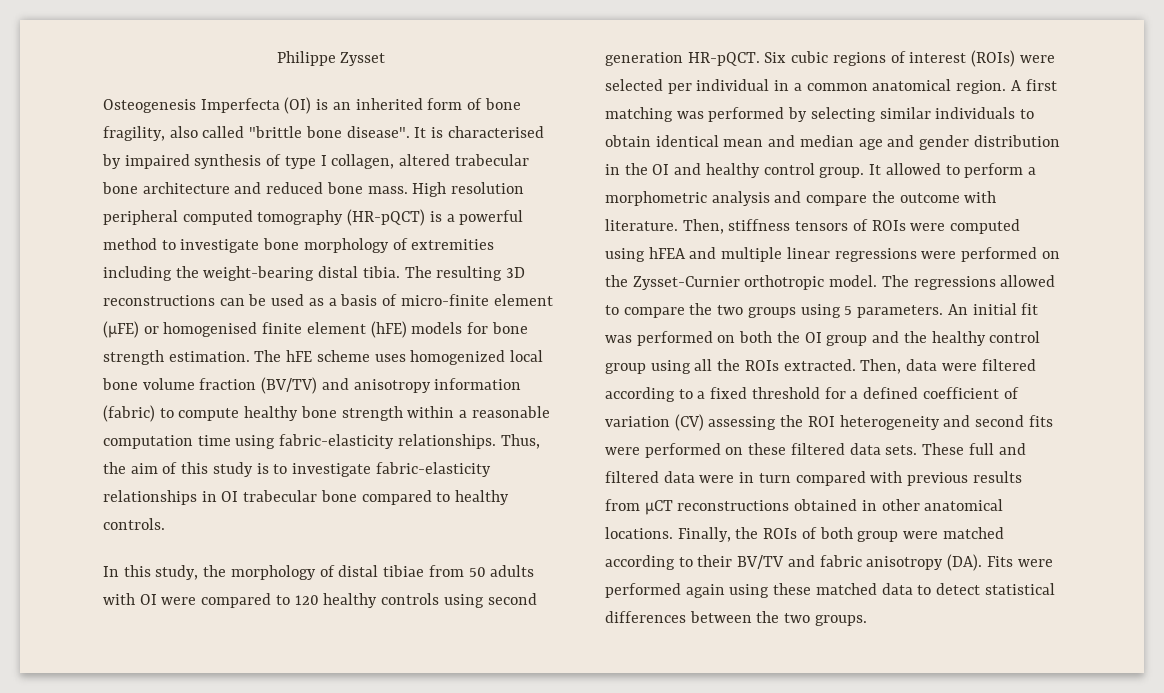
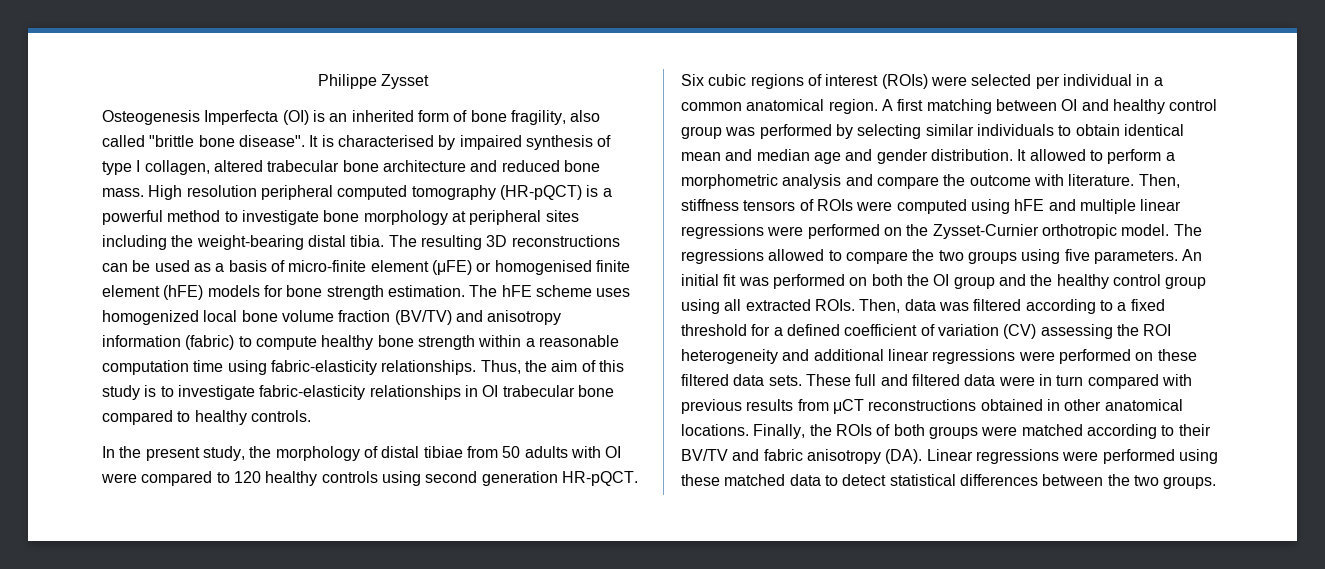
- High resolution peripheral computed tomography (HR-pQCT) is a powerful method to investigate bone morphology of extremities including the weight-bearing distal tibia.
+ High resolution peripheral computed tomography (HR-pQCT) is a powerful method to investigate bone morphology at peripheral sites including the weight-bearing distal tibia.
- In this study, the morphology of distal tibiae from 50 adults with OI were compared to 120 healthy controls using second generation HR-pQCT.
+ In the present study, the morphology of distal tibiae from 50 adults with OI were compared to 120 healthy controls using second generation HR-pQCT.
- A first matching was performed by selecting similar individuals to obtain identical mean and median age and gender distribution in the OI and healthy control group.
+ A first matching between OI and healthy control group was performed by selecting similar individuals to obtain identical mean and median age and gender distribution.
- Then, stiffness tensors of ROIs were computed using hFEA and multiple linear regressions were performed on the Zysset-Curnier orthotropic model.
+ Then, stiffness tensors of ROIs were computed using hFE and multiple linear regressions were performed on the Zysset-Curnier orthotropic model.
- The regressions allowed to compare the two groups using 5 parameters.
+ The regressions allowed to compare the two groups using five parameters.
- An initial fit was performed on both the OI group and the healthy control group using all the ROIs extracted.
+ An initial fit was performed on both the OI group and the healthy control group using all extracted ROIs.
- Then, data were filtered according to a fixed threshold for a defined coefficient of variation (CV) assessing the ROI heterogeneity and second fits were performed on these filtered data sets.
+ Then, data was filtered according to a fixed threshold for a defined coefficient of variation (CV) assessing the ROI heterogeneity and additional linear regressions were performed on these filtered data sets.
- Finally, the ROIs of both group were matched according to their BV/TV and fabric anisotropy (DA). Fits were performed again using these matched data to detect statistical differences between the two groups.
+ Finally, the ROIs of both groups were matched according to their BV/TV and fabric anisotropy (DA). Linear regressions were performed using these matched data to detect statistical differences between the two groups.

